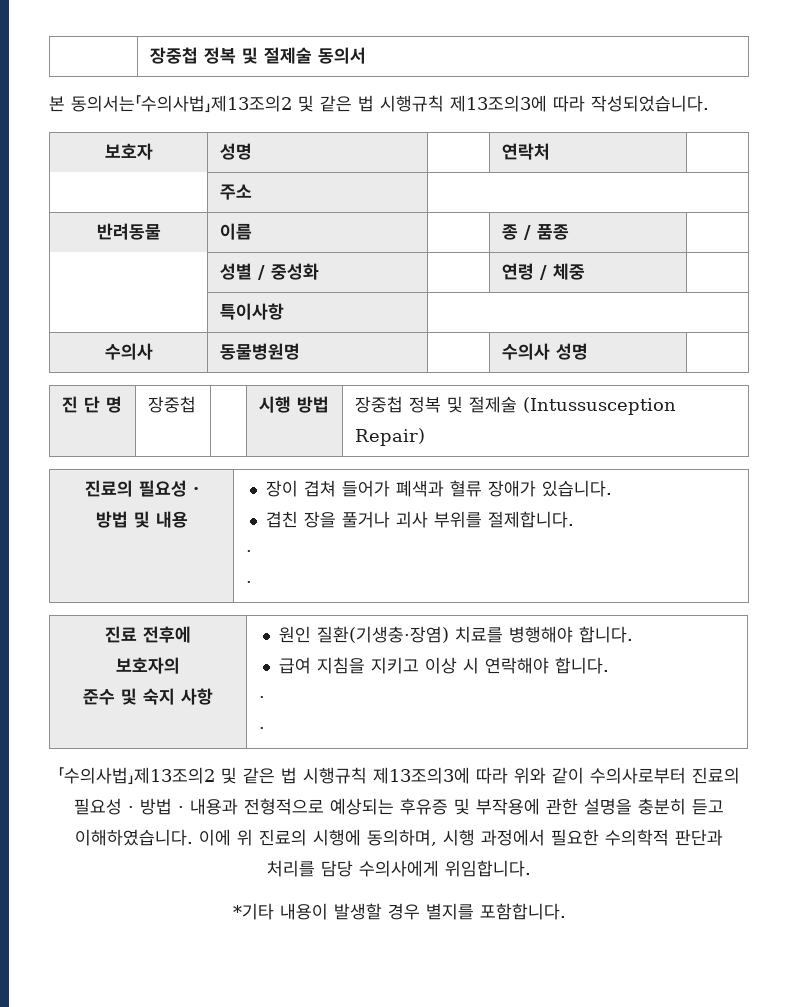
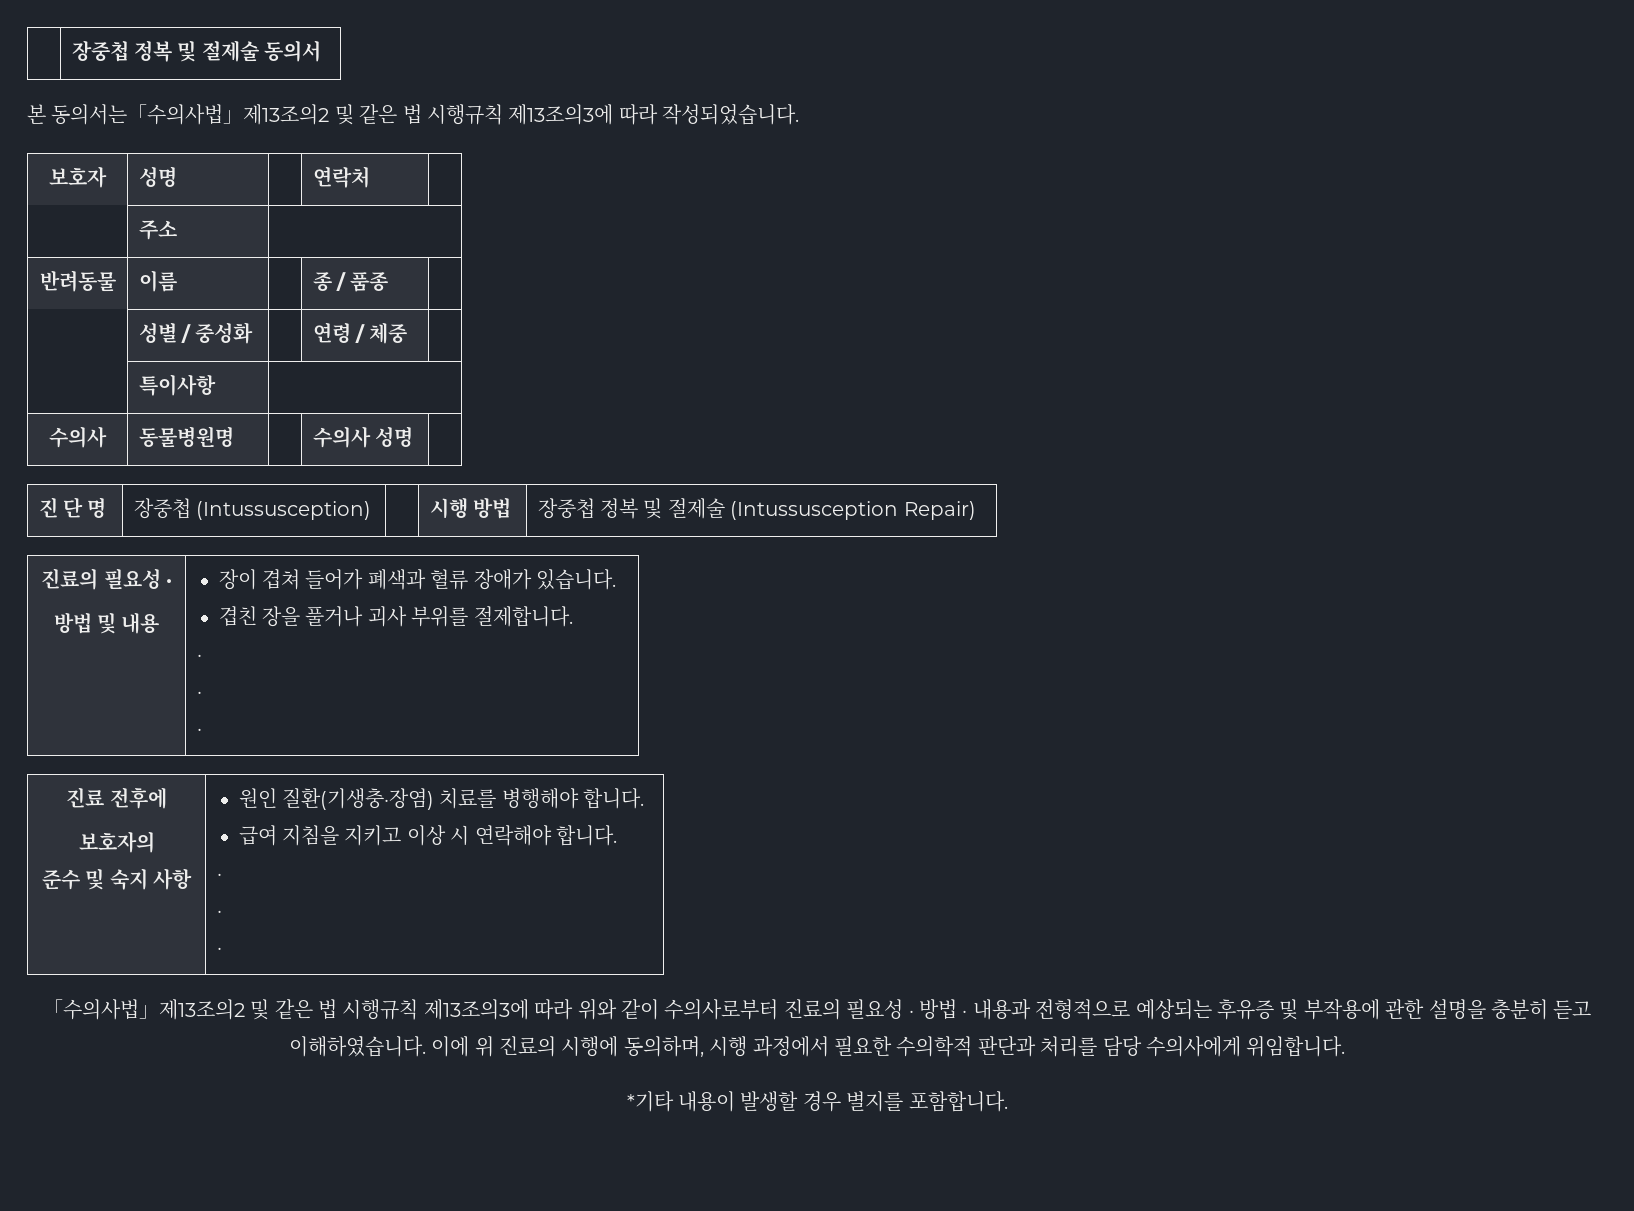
- 진 단 명 | 장중첩 | | 시행 방법 | 장중첩 정복 및 절제술 (Intussusception Repair)
+ 진 단 명 | 장중첩 (Intussusception) | | 시행 방법 | 장중첩 정복 및 절제술 (Intussusception Repair)
  진료의 필요성 ·
  방법 및 내용 | 장이 겹쳐 들어가 폐색과 혈류 장애가 있습니다.
  겹친 장을 풀거나 괴사 부위를 절제합니다.
+ ·
  진료 전후에
  보호자의
  준수 및 숙지 사항 | 원인 질환(기생충·장염) 치료를 병행해야 합니다.
  급여 지침을 지키고 이상 시 연락해야 합니다.
+ ·

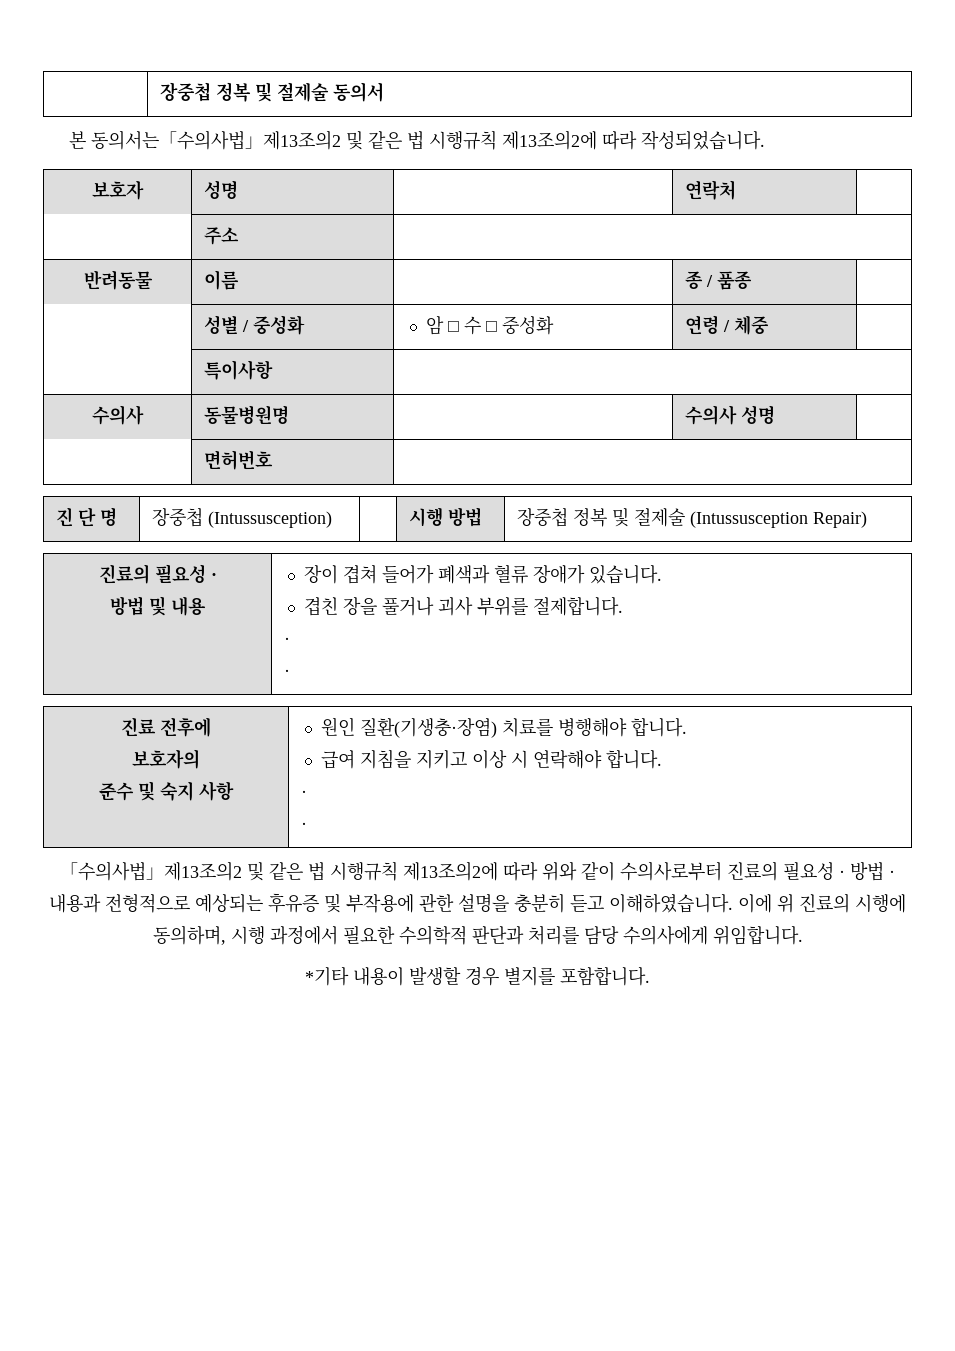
- 본 동의서는「수의사법」제13조의2 및 같은 법 시행규칙 제13조의3에 따라 작성되었습니다.
+ 본 동의서는「수의사법」제13조의2 및 같은 법 시행규칙 제13조의2에 따라 작성되었습니다.
- | 성별 / 중성화 | | 연령 / 체중 |
+ | 성별 / 중성화 | 암 □ 수 □ 중성화 | 연령 / 체중 |
+ | 면허번호 |
  진 단 명 | 장중첩 (Intussusception) | | 시행 방법 | 장중첩 정복 및 절제술 (Intussusception Repair)
  진료의 필요성 ·
  방법 및 내용 | 장이 겹쳐 들어가 폐색과 혈류 장애가 있습니다.
  겹친 장을 풀거나 괴사 부위를 절제합니다.
- ·
  진료 전후에
  보호자의
  준수 및 숙지 사항 | 원인 질환(기생충·장염) 치료를 병행해야 합니다.
  급여 지침을 지키고 이상 시 연락해야 합니다.
  ·
  ·
- ·
- 「수의사법」제13조의2 및 같은 법 시행규칙 제13조의3에 따라 위와 같이 수의사로부터 진료의 필요성 · 방법 · 내용과 전형적으로 예상되는 후유증 및 부작용에 관한 설명을 충분히 듣고 이해하였습니다.
+ 「수의사법」제13조의2 및 같은 법 시행규칙 제13조의2에 따라 위와 같이 수의사로부터 진료의 필요성 · 방법 · 내용과 전형적으로 예상되는 후유증 및 부작용에 관한 설명을 충분히 듣고 이해하였습니다.

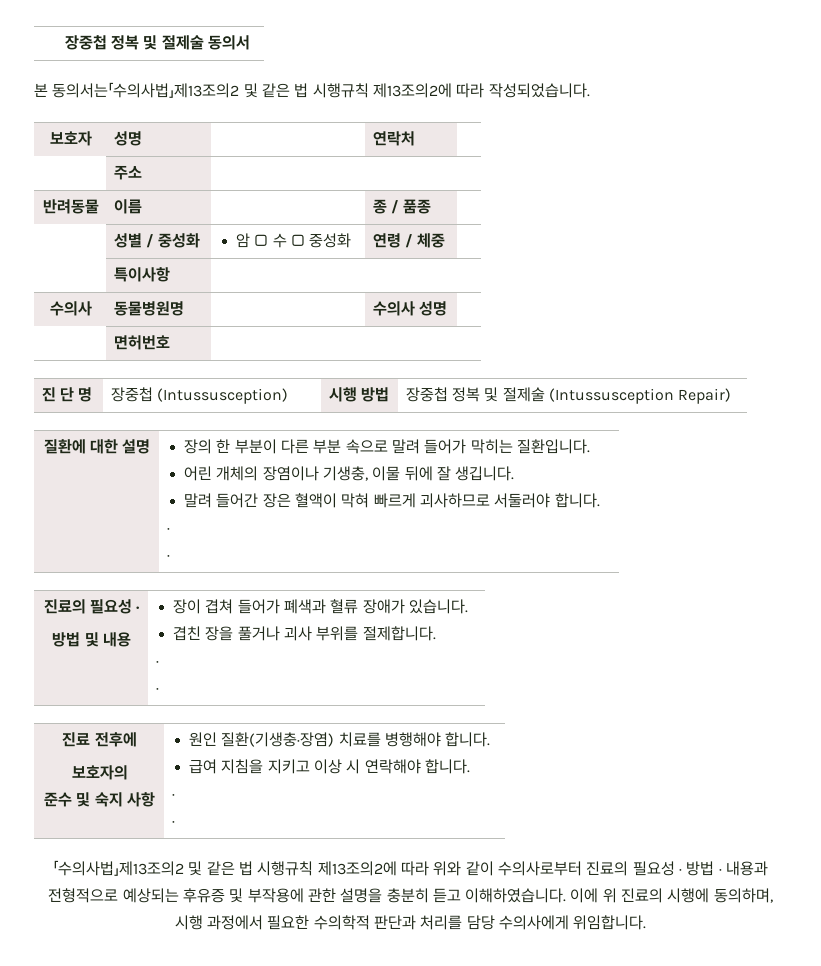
+ 질환에 대한 설명 | 장의 한 부분이 다른 부분 속으로 말려 들어가 막히는 질환입니다.
+ 어린 개체의 장염이나 기생충, 이물 뒤에 잘 생깁니다.
+ 말려 들어간 장은 혈액이 막혀 빠르게 괴사하므로 서둘러야 합니다.
+ ·
+ ·
- *기타 내용이 발생할 경우 별지를 포함합니다.

